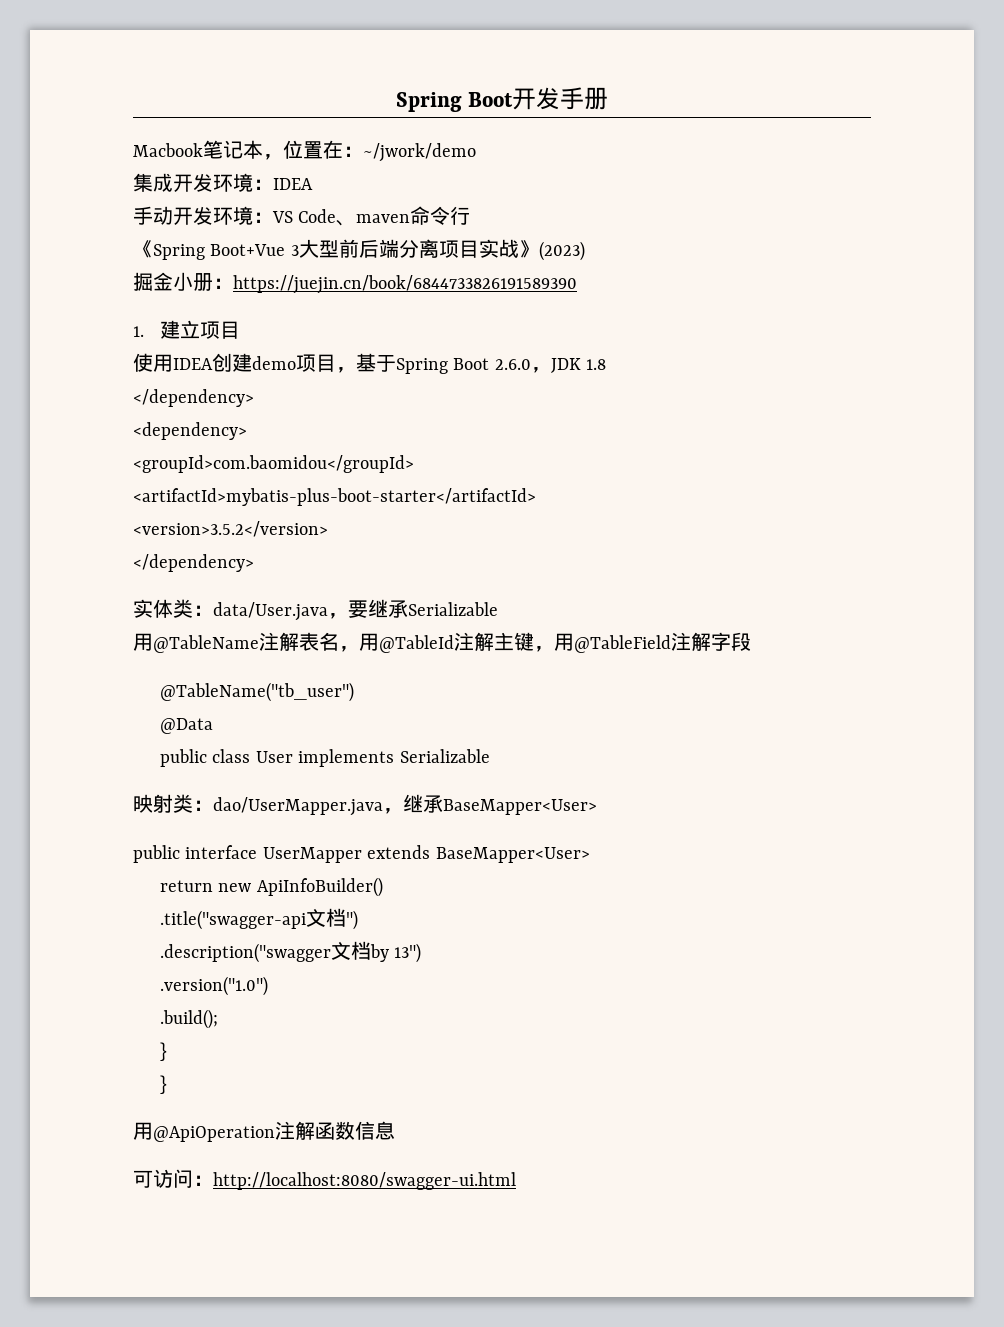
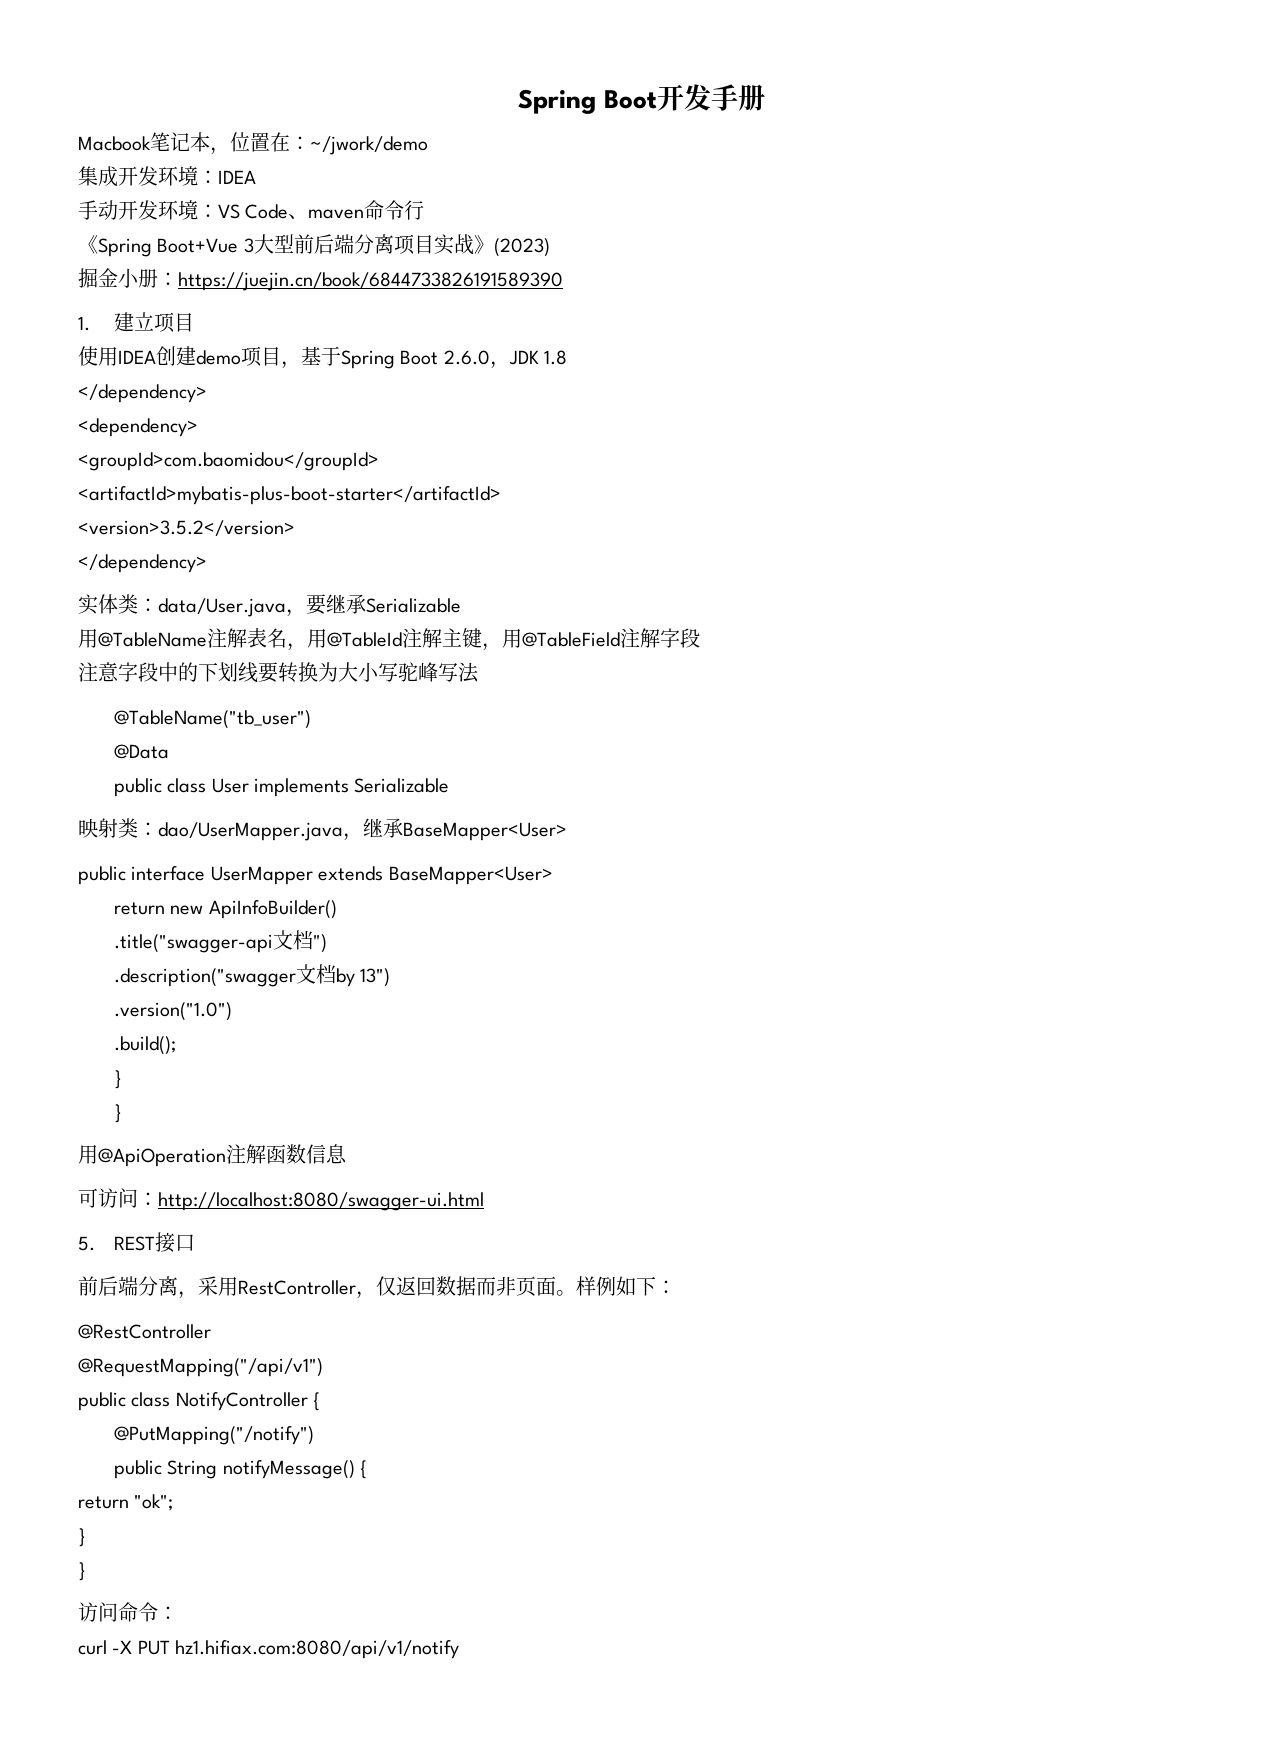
+ 注意字段中的下划线要转换为大小写驼峰写法
+ 5. REST接口
+ 前后端分离，采用RestController，仅返回数据而非页面。样例如下：
+ @RestController
+ @RequestMapping("/api/v1")
+ public class NotifyController {
+ @PutMapping("/notify")
+ public String notifyMessage() {
+ return "ok";
+ }
+ }
+ 访问命令：
+ curl -X PUT hz1.hifiax.com:8080/api/v1/notify

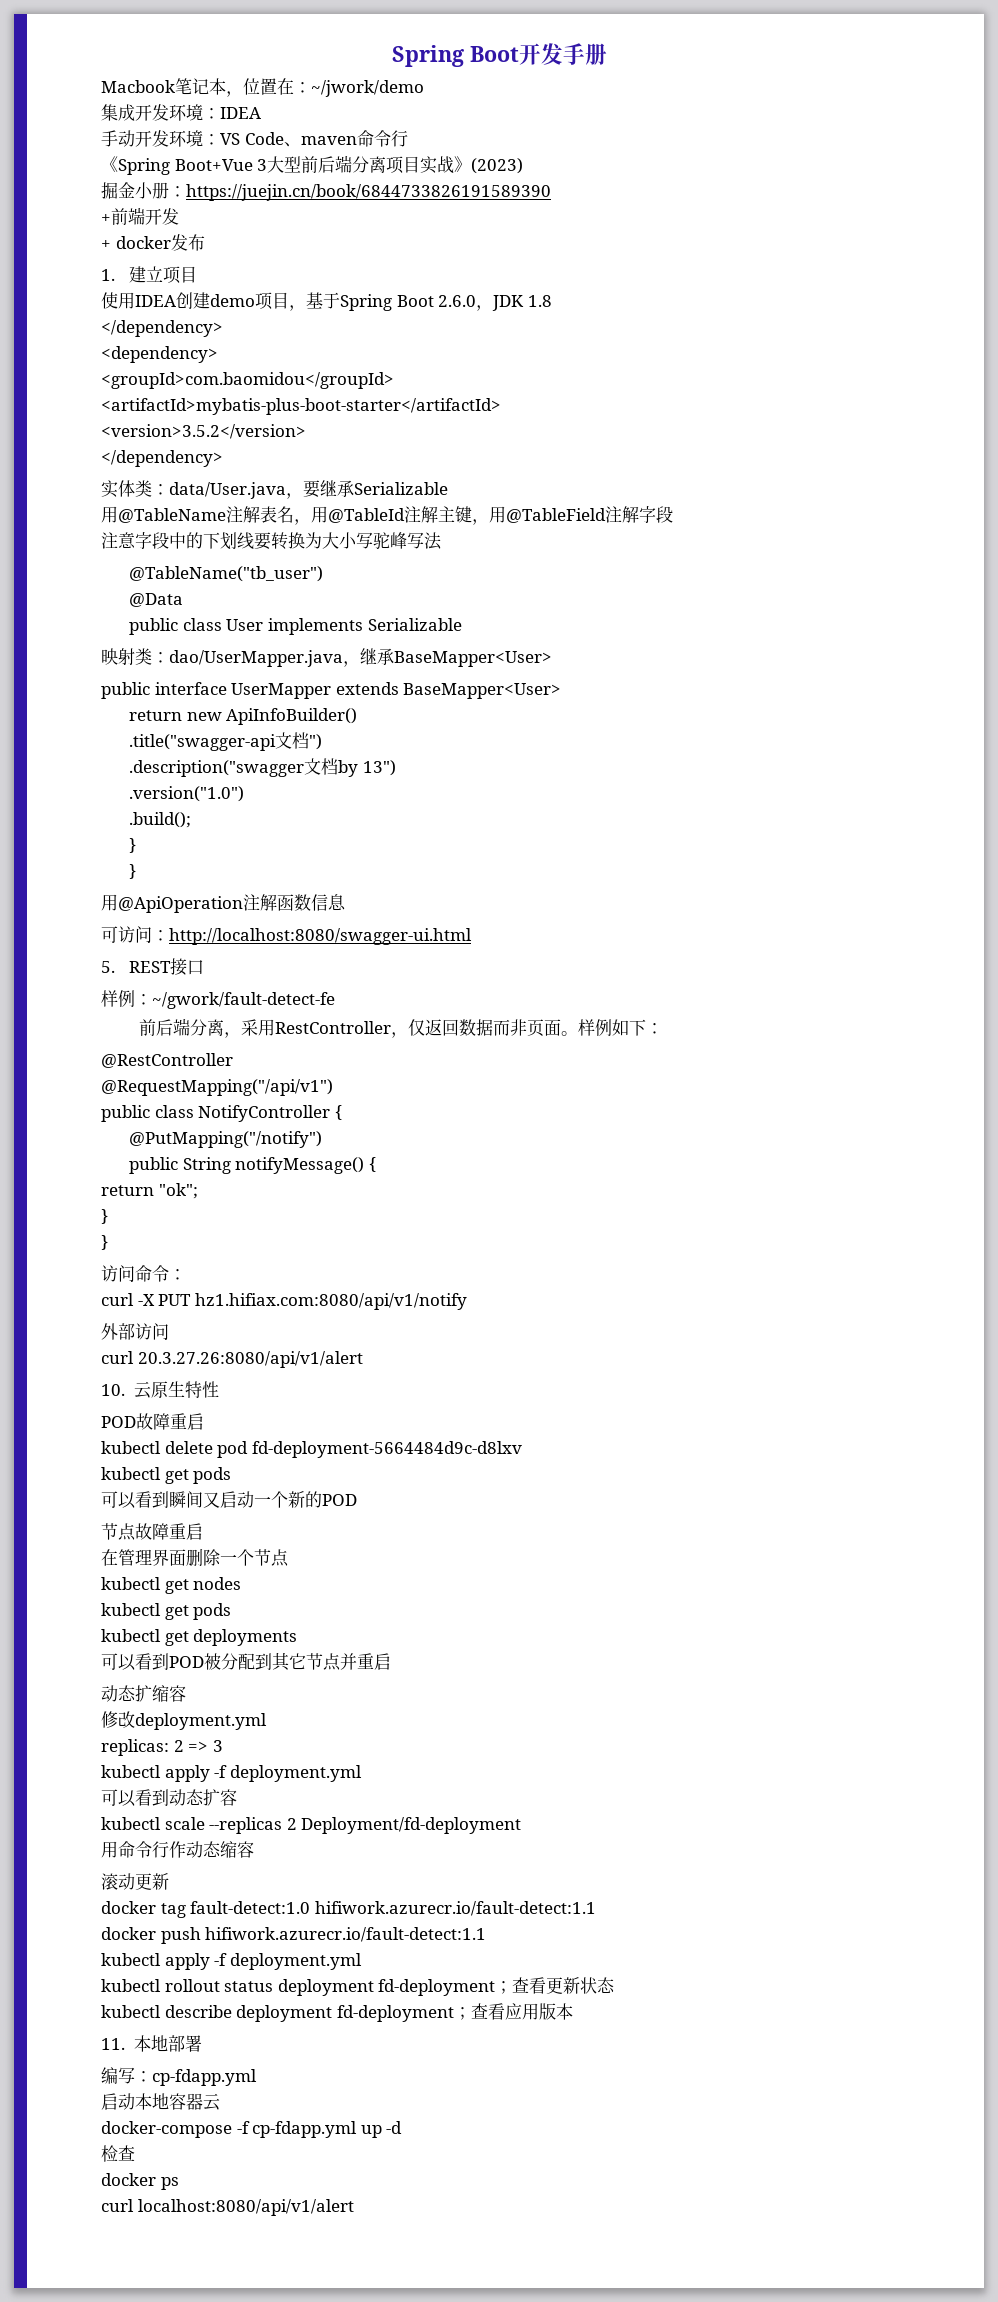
+ +前端开发
+ + docker发布
+ 样例：~/gwork/fault-detect-fe
+ 外部访问
+ curl 20.3.27.26:8080/api/v1/alert
+ 10.云原生特性
+ POD故障重启
+ kubectl delete pod fd-deployment-5664484d9c-d8lxv
+ kubectl get pods
+ 可以看到瞬间又启动一个新的POD
+ 节点故障重启
+ 在管理界面删除一个节点
+ kubectl get nodes
+ kubectl get pods
+ kubectl get deployments
+ 可以看到POD被分配到其它节点并重启
+ 动态扩缩容
+ 修改deployment.yml
+ replicas: 2 => 3
+ kubectl apply -f deployment.yml
+ 可以看到动态扩容
+ kubectl scale --replicas 2 Deployment/fd-deployment
+ 用命令行作动态缩容
+ 滚动更新
+ docker tag fault-detect:1.0 hifiwork.azurecr.io/fault-detect:1.1
+ docker push hifiwork.azurecr.io/fault-detect:1.1
+ kubectl apply -f deployment.yml
+ kubectl rollout status deployment fd-deployment；查看更新状态
+ kubectl describe deployment fd-deployment；查看应用版本
+ 11.本地部署
+ 编写：cp-fdapp.yml
+ 启动本地容器云
+ docker-compose -f cp-fdapp.yml up -d
+ 检查
+ docker ps
+ curl localhost:8080/api/v1/alert

